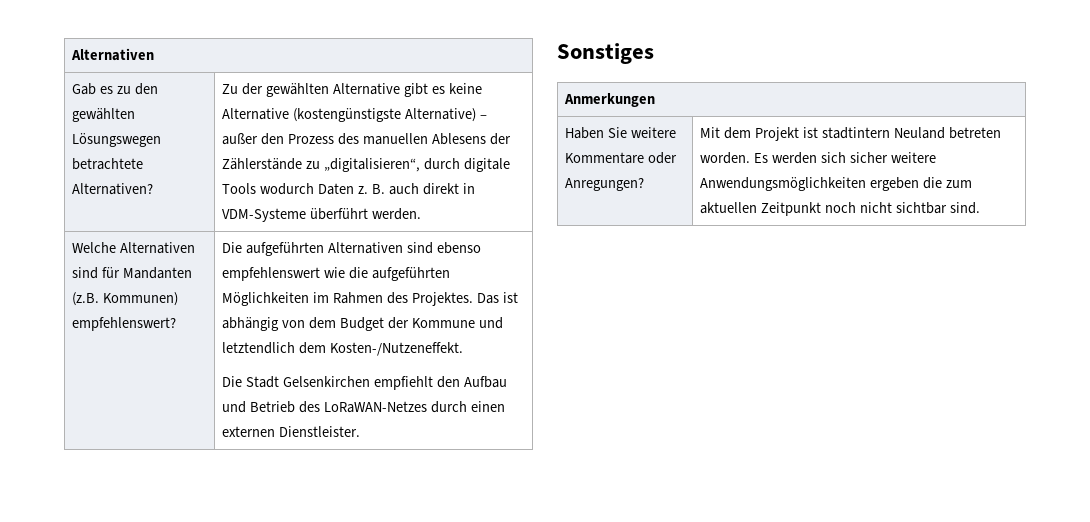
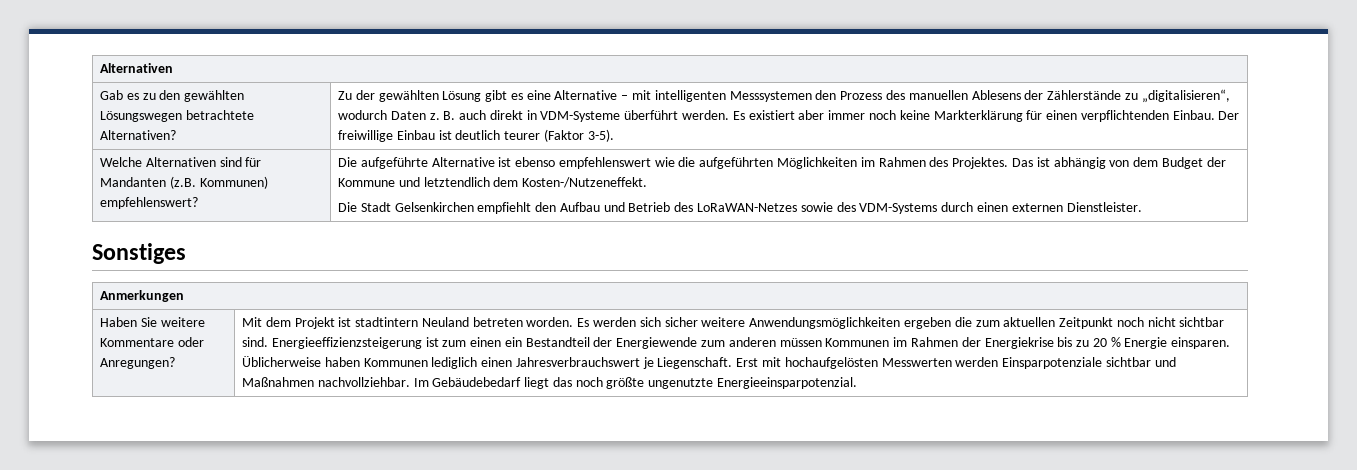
- Zu der gewählten Alternative gibt es keine Alternative (kostengünstigste Alternative) – außer den Prozess des manuellen Ablesens der Zählerstände zu „digitalisieren“, durch digitale Tools wodurch Daten z.
+ Zu der gewählten Lösung gibt es eine Alternative – mit intelligenten Messsystemen den Prozess des manuellen Ablesens der Zählerstände zu „digitalisieren“, wodurch Daten z.
+ Es existiert aber immer noch keine Markterklärung für einen verpflichtenden Einbau. Der freiwillige Einbau ist deutlich teurer (Faktor 3-5).
- Die aufgeführten Alternativen sind ebenso empfehlenswert wie die aufgeführten Möglichkeiten im Rahmen des Projektes.
+ Die aufgeführte Alternative ist ebenso empfehlenswert wie die aufgeführten Möglichkeiten im Rahmen des Projektes.
- Die Stadt Gelsenkirchen empfiehlt den Aufbau und Betrieb des LoRaWAN-Netzes durch einen externen Dienstleister.
+ Die Stadt Gelsenkirchen empfiehlt den Aufbau und Betrieb des LoRaWAN-Netzes sowie des VDM-Systems durch einen externen Dienstleister.
+ Energieeffizienzsteigerung ist zum einen ein Bestandteil der Energiewende zum anderen müssen Kommunen im Rahmen der Energiekrise bis zu 20 % Energie einsparen. Üblicherweise haben Kommunen lediglich einen Jahresverbrauchswert je Liegenschaft. Erst mit hochaufgelösten Messwerten werden Einsparpotenziale sichtbar und Maßnahmen nachvollziehbar. Im Gebäudebedarf liegt das noch größte ungenutzte Energieeinsparpotenzial.

